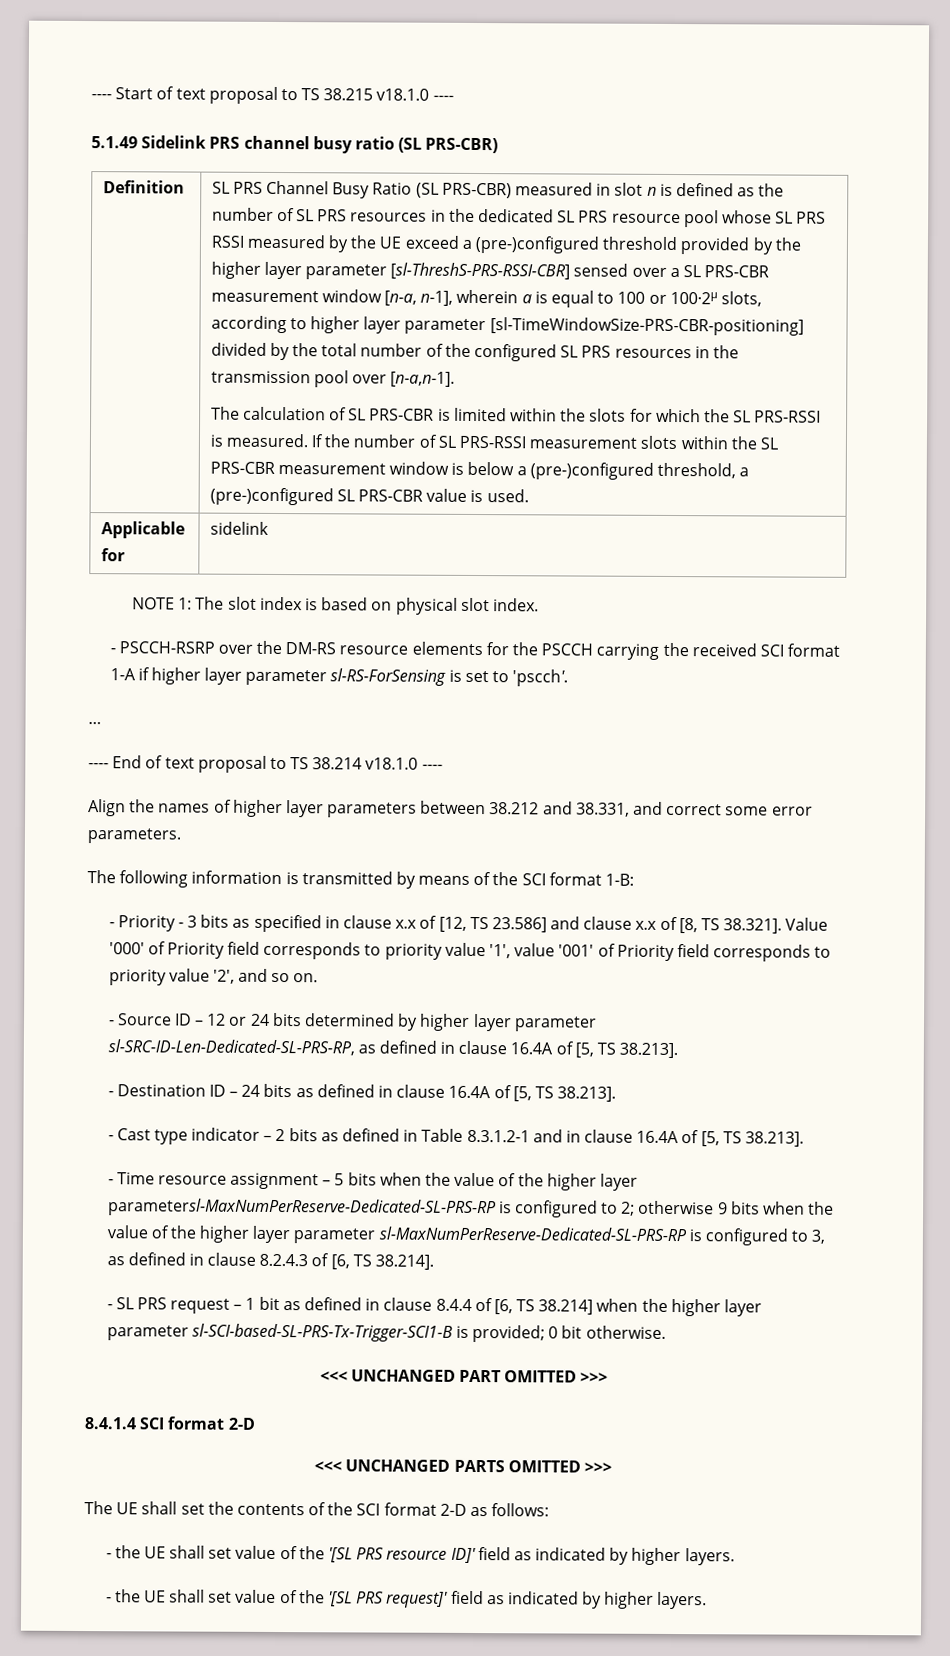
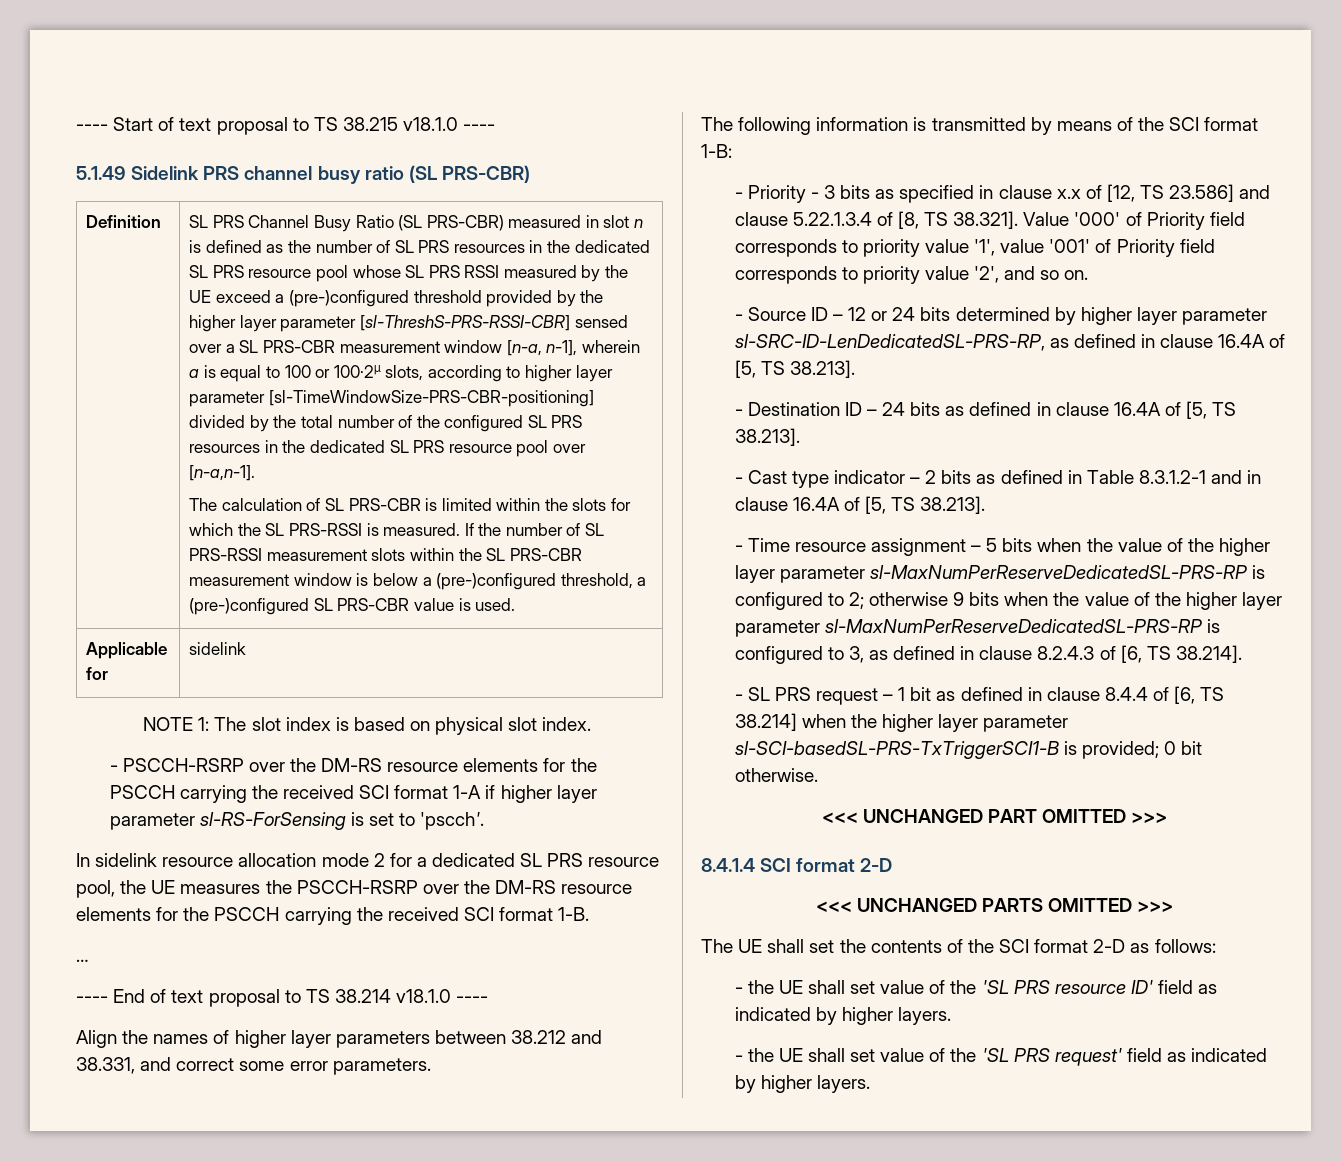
- SL PRS Channel Busy Ratio (SL PRS-CBR) measured in slot n is defined as the number of SL PRS resources in the dedicated SL PRS resource pool whose SL PRS RSSI measured by the UE exceed a (pre-)configured threshold provided by the higher layer parameter [sl-ThreshS-PRS-RSSI-CBR] sensed over a SL PRS-CBR measurement window [n-a, n-1], wherein a is equal to 100 or 100·2µ slots, according to higher layer parameter [sl-TimeWindowSize-PRS-CBR-positioning] divided by the total number of the configured SL PRS resources in the transmission pool over [n-a,n-1].
+ SL PRS Channel Busy Ratio (SL PRS-CBR) measured in slot n is defined as the number of SL PRS resources in the dedicated SL PRS resource pool whose SL PRS RSSI measured by the UE exceed a (pre-)configured threshold provided by the higher layer parameter [sl-ThreshS-PRS-RSSI-CBR] sensed over a SL PRS-CBR measurement window [n-a, n-1], wherein a is equal to 100 or 100·2µ slots, according to higher layer parameter [sl-TimeWindowSize-PRS-CBR-positioning] divided by the total number of the configured SL PRS resources in the dedicated SL PRS resource pool over [n-a,n-1].
+ In sidelink resource allocation mode 2 for a dedicated SL PRS resource pool, the UE measures the PSCCH-RSRP over the DM-RS resource elements for the PSCCH carrying the received SCI format 1-B.
- - Priority - 3 bits as specified in clause x.x of [12, TS 23.586] and clause x.x of [8, TS 38.321]. Value '000' of Priority field corresponds to priority value '1', value '001' of Priority field corresponds to priority value '2', and so on.
+ - Priority - 3 bits as specified in clause x.x of [12, TS 23.586] and clause 5.22.1.3.4 of [8, TS 38.321]. Value '000' of Priority field corresponds to priority value '1', value '001' of Priority field corresponds to priority value '2', and so on.
- - Source ID – 12 or 24 bits determined by higher layer parameter sl-SRC-ID-Len-Dedicated-SL-PRS-RP, as defined in clause 16.4A of [5, TS 38.213].
+ - Source ID – 12 or 24 bits determined by higher layer parameter sl-SRC-ID-LenDedicatedSL-PRS-RP, as defined in clause 16.4A of [5, TS 38.213].
- - Time resource assignment – 5 bits when the value of the higher layer parametersl-MaxNumPerReserve-Dedicated-SL-PRS-RP is configured to 2; otherwise 9 bits when the value of the higher layer parameter sl-MaxNumPerReserve-Dedicated-SL-PRS-RP is configured to 3, as defined in clause 8.2.4.3 of [6, TS 38.214].
+ - Time resource assignment – 5 bits when the value of the higher layer parameter sl-MaxNumPerReserveDedicatedSL-PRS-RP is configured to 2; otherwise 9 bits when the value of the higher layer parameter sl-MaxNumPerReserveDedicatedSL-PRS-RP is configured to 3, as defined in clause 8.2.4.3 of [6, TS 38.214].
- - SL PRS request – 1 bit as defined in clause 8.4.4 of [6, TS 38.214] when the higher layer parameter sl-SCI-based-SL-PRS-Tx-Trigger-SCI1-B is provided; 0 bit otherwise.
+ - SL PRS request – 1 bit as defined in clause 8.4.4 of [6, TS 38.214] when the higher layer parameter sl-SCI-basedSL-PRS-TxTriggerSCI1-B is provided; 0 bit otherwise.
- - the UE shall set value of the '[SL PRS resource ID]' field as indicated by higher layers.
+ - the UE shall set value of the 'SL PRS resource ID' field as indicated by higher layers.
- - the UE shall set value of the '[SL PRS request]' field as indicated by higher layers.
+ - the UE shall set value of the 'SL PRS request' field as indicated by higher layers.

